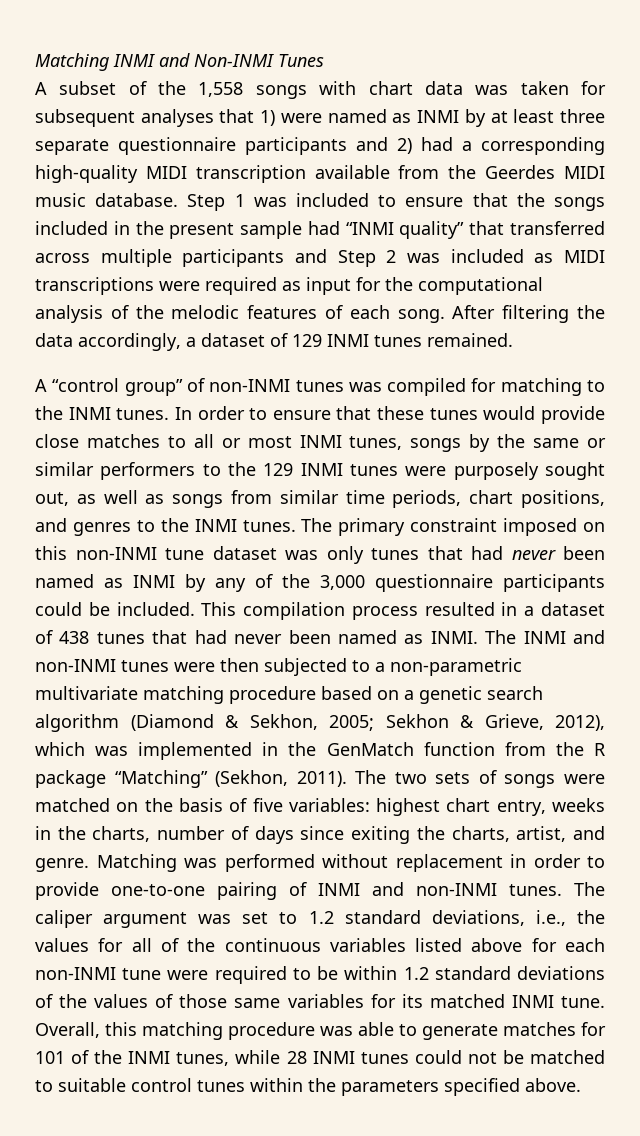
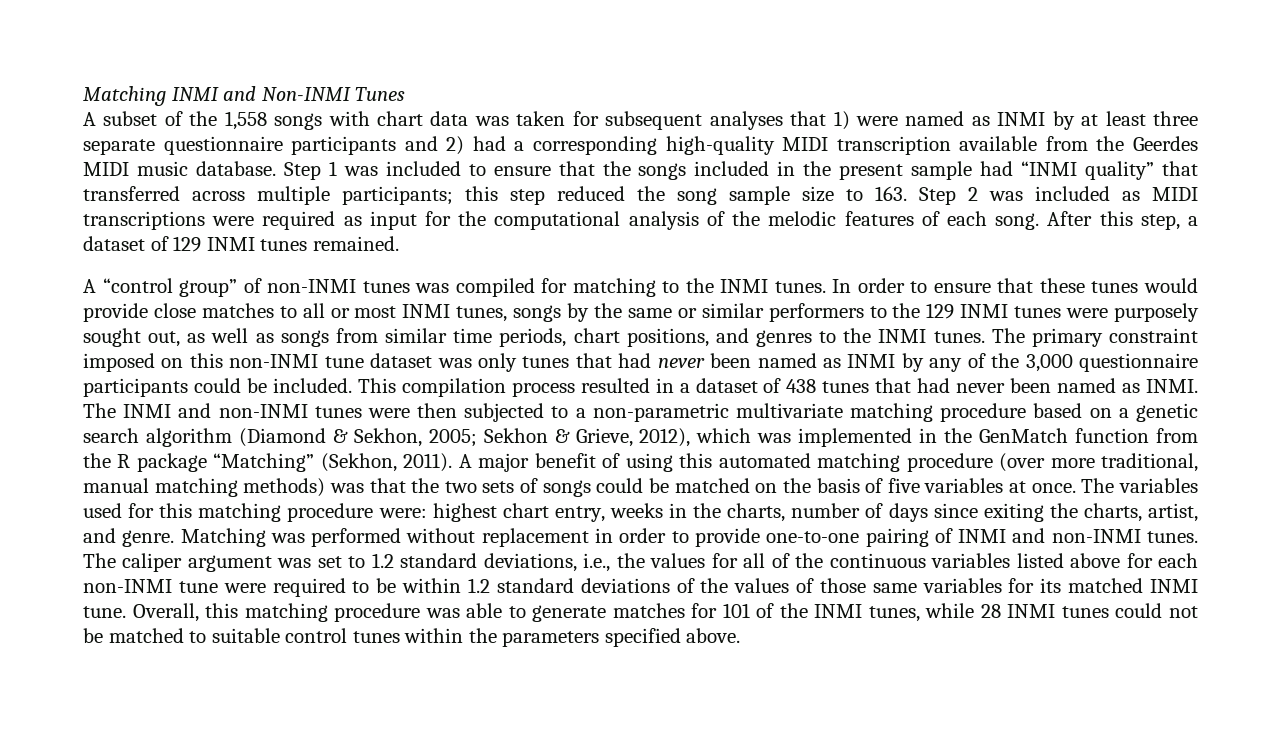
- Step 1 was included to ensure that the songs included in the present sample had “INMI quality” that transferred across multiple participants and Step 2 was included as MIDI transcriptions were required as input for the computational analysis of the melodic features of each song.
+ Step 1 was included to ensure that the songs included in the present sample had “INMI quality” that transferred across multiple participants; this step reduced the song sample size to 163. Step 2 was included as MIDI transcriptions were required as input for the computational analysis of the melodic features of each song.
- After filtering the data accordingly, a dataset of 129 INMI tunes remained.
+ After this step, a dataset of 129 INMI tunes remained.
- The two sets of songs were matched on the basis of five variables: highest chart entry, weeks in the charts, number of days since exiting the charts, artist, and genre.
+ A major benefit of using this automated matching procedure (over more traditional, manual matching methods) was that the two sets of songs could be matched on the basis of five variables at once. The variables used for this matching procedure were: highest chart entry, weeks in the charts, number of days since exiting the charts, artist, and genre.

